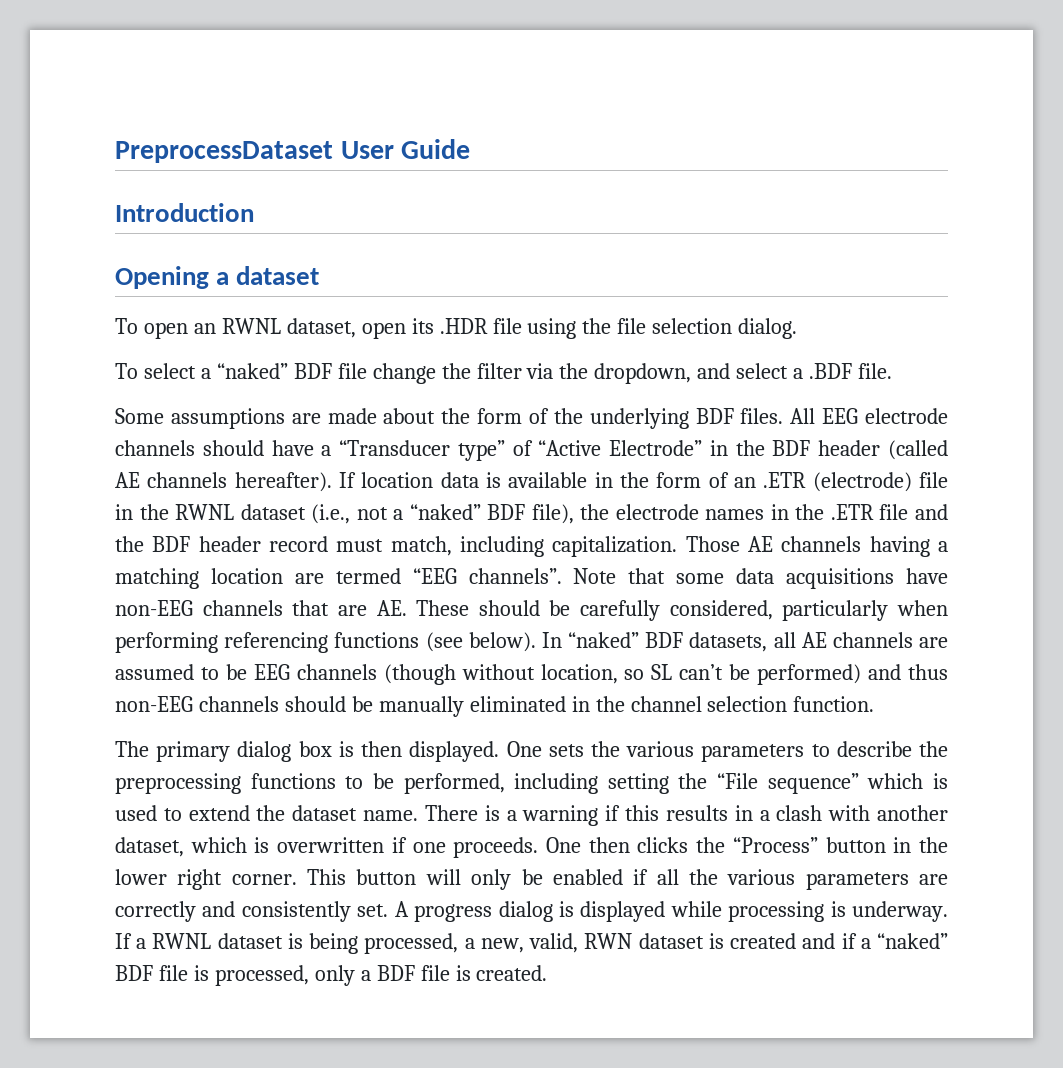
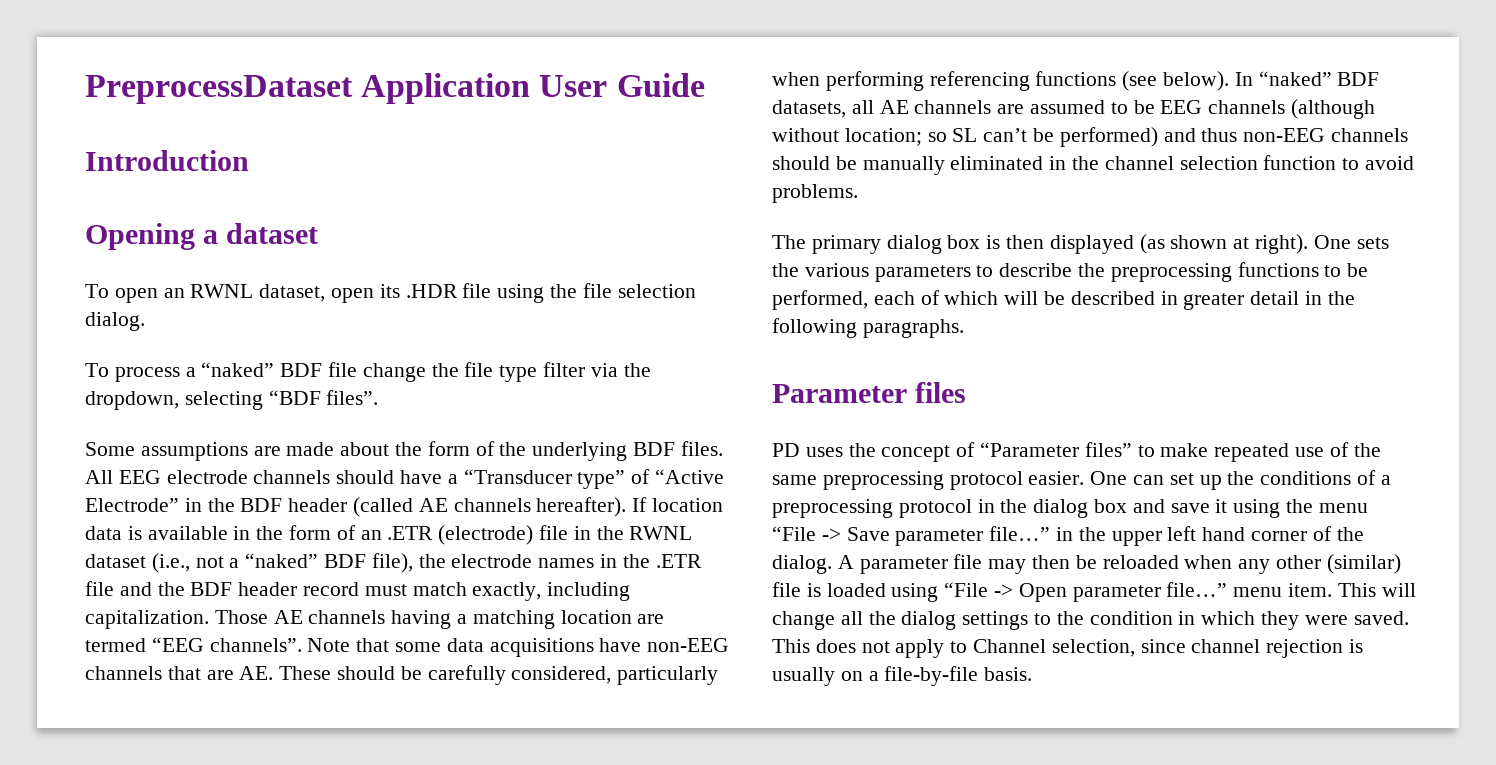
- PreprocessDataset User Guide
+ PreprocessDataset Application User Guide
- To select a “naked” BDF file change the filter via the dropdown, and select a .BDF file.
+ To process a “naked” BDF file change the file type filter via the dropdown, selecting “BDF files”.
- If location data is available in the form of an .ETR (electrode) file in the RWNL dataset (i.e., not a “naked” BDF file), the electrode names in the .ETR file and the BDF header record must match, including capitalization.
+ If location data is available in the form of an .ETR (electrode) file in the RWNL dataset (i.e., not a “naked” BDF file), the electrode names in the .ETR file and the BDF header record must match exactly, including capitalization.
- In “naked” BDF datasets, all AE channels are assumed to be EEG channels (though without location, so SL can’t be performed) and thus non-EEG channels should be manually eliminated in the channel selection function.
+ In “naked” BDF datasets, all AE channels are assumed to be EEG channels (although without location; so SL can’t be performed) and thus non-EEG channels should be manually eliminated in the channel selection function to avoid problems.
- The primary dialog box is then displayed.
+ The primary dialog box is then displayed (as shown at right).
- One sets the various parameters to describe the preprocessing functions to be performed, including setting the “File sequence” which is used to extend the dataset name. There is a warning if this results in a clash with another dataset, which is overwritten if one proceeds. One then clicks the “Process” button in the lower right corner. This button will only be enabled if all the various parameters are correctly and consistently set. A progress dialog is displayed while processing is underway. If a RWNL dataset is being processed, a new, valid, RWN dataset is created and if a “naked” BDF file is processed, only a BDF file is created.
+ One sets the various parameters to describe the preprocessing functions to be performed, each of which will be described in greater detail in the following paragraphs.
+ Parameter files
+ PD uses the concept of “Parameter files” to make repeated use of the same preprocessing protocol easier. One can set up the conditions of a preprocessing protocol in the dialog box and save it using the menu “File -> Save parameter file…” in the upper left hand corner of the dialog. A parameter file may then be reloaded when any other (similar) file is loaded using “File -> Open parameter file…” menu item. This will change all the dialog settings to the condition in which they were saved. This does not apply to Channel selection, since channel rejection is usually on a file-by-file basis.

